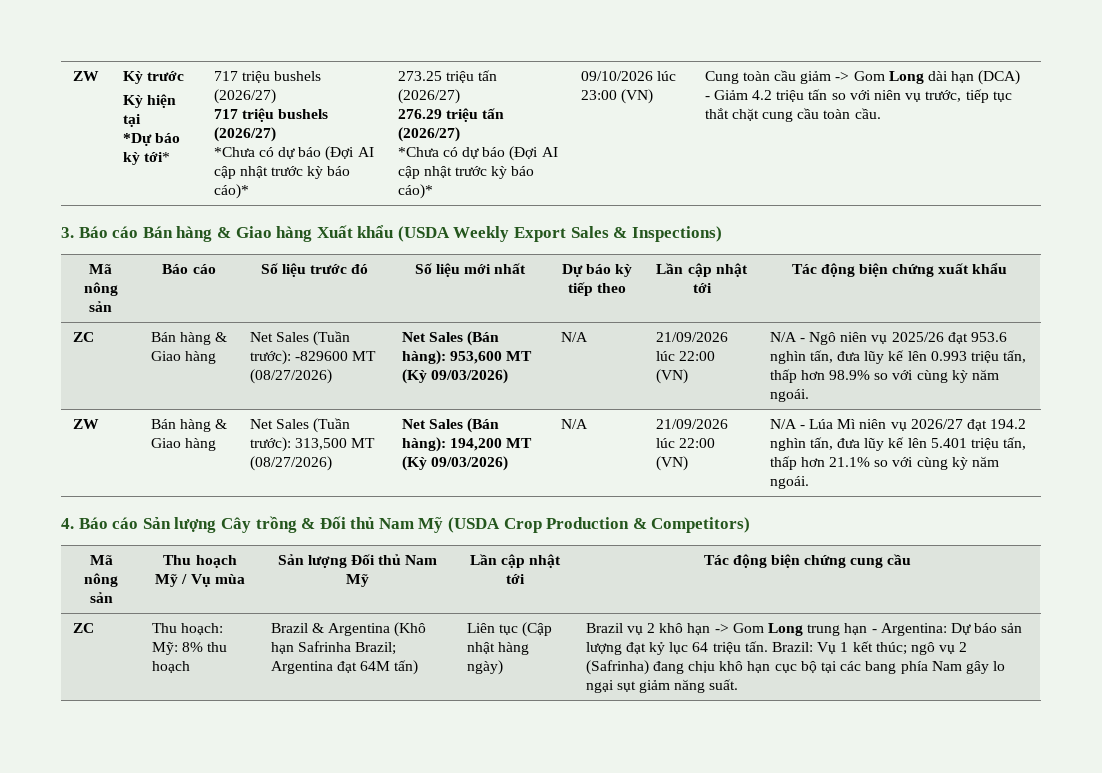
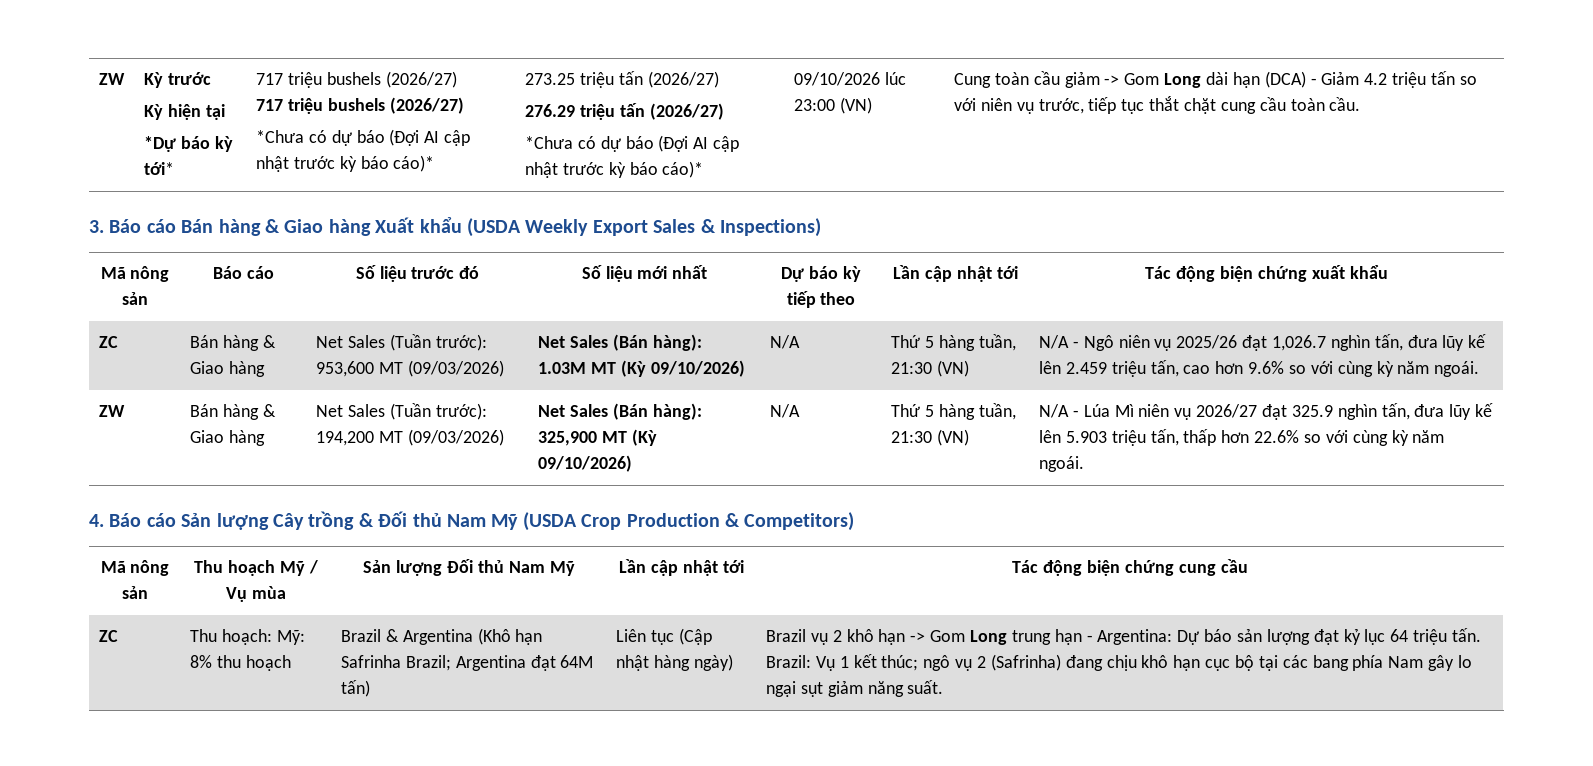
- Net Sales (Tuần trước): -829600 MT (08/27/2026) | Net Sales (Bán hàng): 953,600 MT (Kỳ 09/03/2026) | N/A | 21/09/2026 lúc 22:00 (VN)
+ Net Sales (Tuần trước): 953,600 MT (09/03/2026) | Net Sales (Bán hàng): 1.03M MT (Kỳ 09/10/2026) | N/A | Thứ 5 hàng tuần, 21:30 (VN)
- N/A - Ngô niên vụ 2025/26 đạt 953.6 nghìn tấn, đưa lũy kế lên 0.993 triệu tấn, thấp hơn 98.9% so với cùng kỳ năm ngoái.
+ N/A - Ngô niên vụ 2025/26 đạt 1,026.7 nghìn tấn, đưa lũy kế lên 2.459 triệu tấn, cao hơn 9.6% so với cùng kỳ năm ngoái.
- Net Sales (Tuần trước): 313,500 MT (08/27/2026) | Net Sales (Bán hàng): 194,200 MT (Kỳ 09/03/2026) | N/A | 21/09/2026 lúc 22:00 (VN)
+ Net Sales (Tuần trước): 194,200 MT (09/03/2026) | Net Sales (Bán hàng): 325,900 MT (Kỳ 09/10/2026) | N/A | Thứ 5 hàng tuần, 21:30 (VN)
- N/A - Lúa Mì niên vụ 2026/27 đạt 194.2 nghìn tấn, đưa lũy kế lên 5.401 triệu tấn, thấp hơn 21.1% so với cùng kỳ năm ngoái.
+ N/A - Lúa Mì niên vụ 2026/27 đạt 325.9 nghìn tấn, đưa lũy kế lên 5.903 triệu tấn, thấp hơn 22.6% so với cùng kỳ năm ngoái.

